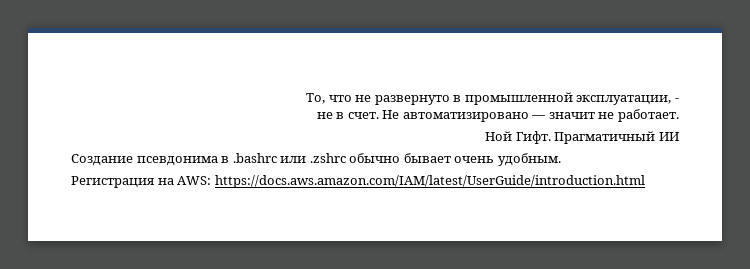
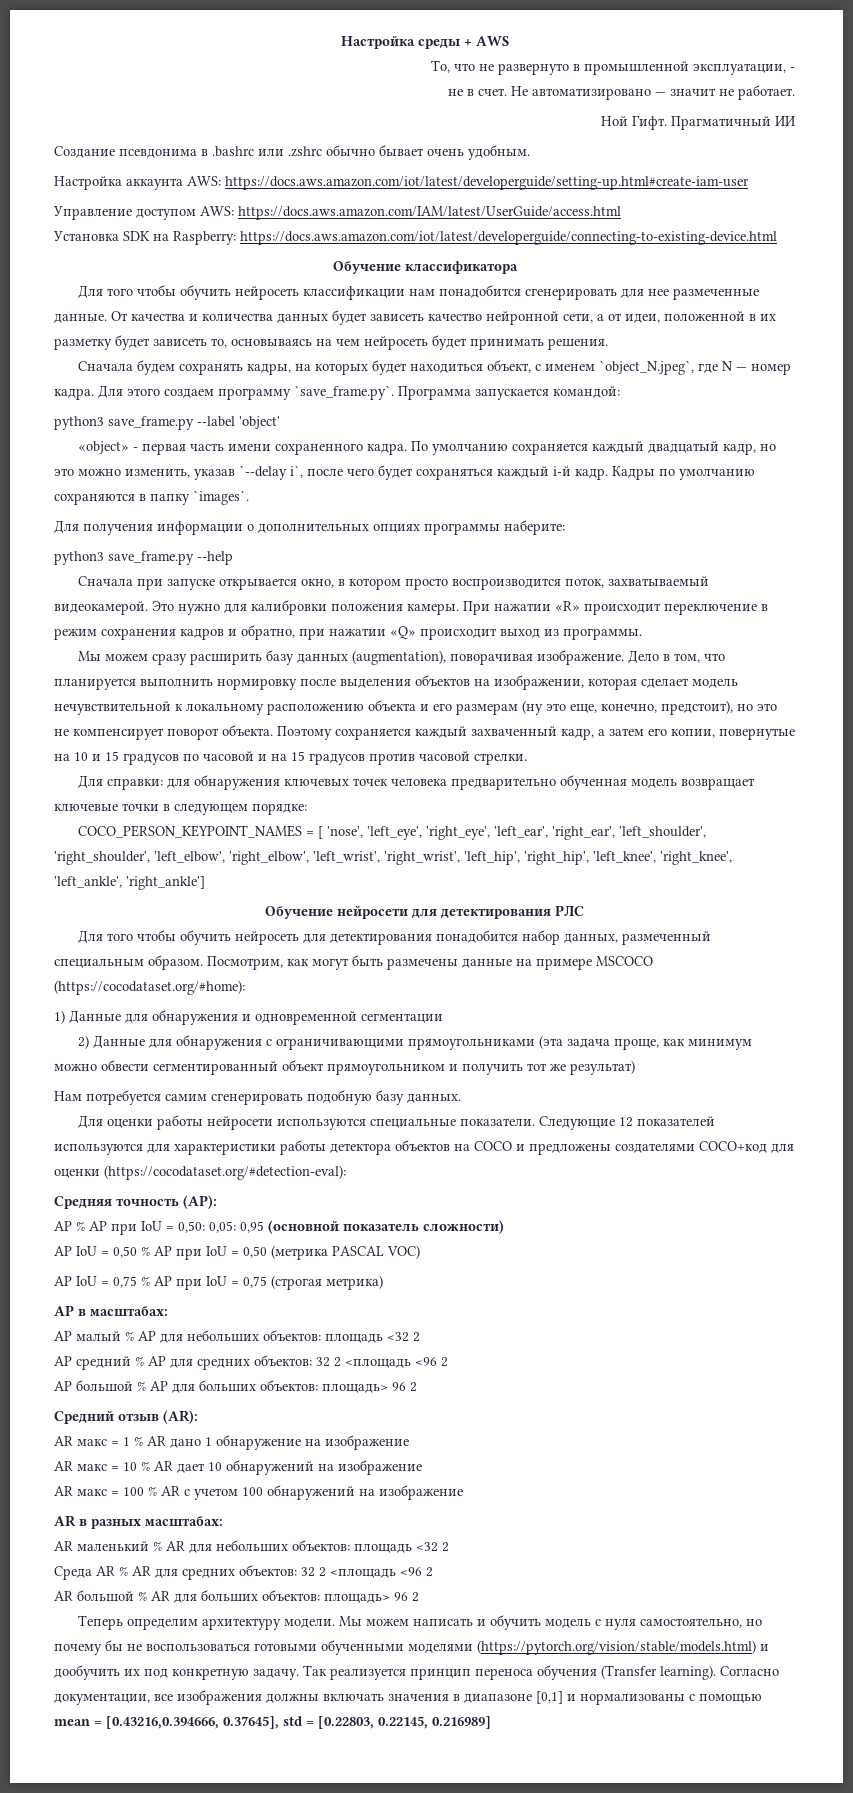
+ Настройка среды + AWS
- Регистрация на AWS: https://docs.aws.amazon.com/IAM/latest/UserGuide/introduction.html
+ Настройка аккаунта AWS: https://docs.aws.amazon.com/iot/latest/developerguide/setting-up.html#create-iam-user
+ Управление доступом AWS: https://docs.aws.amazon.com/IAM/latest/UserGuide/access.html
+ Установка SDK на Raspberry: https://docs.aws.amazon.com/iot/latest/developerguide/connecting-to-existing-device.html
+ Обучение классификатора
+ Для того чтобы обучить нейросеть классификации нам понадобится сгенерировать для нее размеченные данные. От качества и количества данных будет зависеть качество нейронной сети, а от идеи, положенной в их разметку будет зависеть то, основываясь на чем нейросеть будет принимать решения.
+ Сначала будем сохранять кадры, на которых будет находиться объект, с именем `object_N.jpeg`, где N — номер кадра. Для этого создаем программу `save_frame.py`. Программа запускается командой:
+ python3 save_frame.py --label 'object'
+ «object» - первая часть имени сохраненного кадра. По умолчанию сохраняется каждый двадцатый кадр, но это можно изменить, указав `--delay i`, после чего будет сохраняться каждый i-й кадр. Кадры по умолчанию сохраняются в папку `images`.
+ Для получения информации о дополнительных опциях программы наберите:
+ python3 save_frame.py --help
+ Cначала при запуске открывается окно, в котором просто воспроизводится поток, захватываемый видеокамерой. Это нужно для калибровки положения камеры. При нажатии «R» происходит переключение в режим сохранения кадров и обратно, при нажатии «Q» происходит выход из программы.
+ Мы можем сразу расширить базу данных (augmentation), поворачивая изображение. Дело в том, что планируется выполнить нормировку после выделения объектов на изображении, которая сделает модель нечувствительной к локальному расположению объекта и его размерам (ну это еще, конечно, предстоит), но это не компенсирует поворот объекта. Поэтому сохраняется каждый захваченный кадр, а затем его копии, повернутые на 10 и 15 градусов по часовой и на 15 градусов против часовой стрелки.
+ Для справки: для обнаружения ключевых точек человека предварительно обученная модель возвращает ключевые точки в следующем порядке:
+ COCO_PERSON_KEYPOINT_NAMES = [ 'nose', 'left_eye', 'right_eye', 'left_ear', 'right_ear', 'left_shoulder', 'right_shoulder', 'left_elbow', 'right_elbow', 'left_wrist', 'right_wrist', 'left_hip', 'right_hip', 'left_knee', 'right_knee', 'left_ankle', 'right_ankle']
+ Обучение нейросети для детектирования РЛС
+ Для того чтобы обучить нейросеть для детектирования понадобится набор данных, размеченный специальным образом. Посмотрим, как могут быть размечены данные на примере MSCOCO (https://cocodataset.org/#home):
+ 1) Данные для обнаружения и одновременной сегментации
+ 2) Данные для обнаружения с ограничивающими прямоугольниками (эта задача проще, как минимум можно обвести сегментированный объект прямоугольником и получить тот же результат)
+ Нам потребуется самим сгенерировать подобную базу данных.
+ Для оценки работы нейросети используются специальные показатели. Следующие 12 показателей используются для характеристики работы детектора объектов на COCO и предложены создателями COCO+код для оценки (https://cocodataset.org/#detection-eval):
+ Средняя точность (AP):
+ AP % AP при IoU = 0,50: 0,05: 0,95 (основной показатель сложности)
+ AP IoU = 0,50 % AP при IoU = 0,50 (метрика PASCAL VOC)
+ AP IoU = 0,75 % AP при IoU = 0,75 (строгая метрика)
+ AP в масштабах:
+ AP малый % AP для небольших объектов: площадь <32 2
+ AP средний % AP для средних объектов: 32 2 <площадь <96 2
+ AP большой % AP для больших объектов: площадь> 96 2
+ Средний отзыв (AR):
+ AR макс = 1 % AR дано 1 обнаружение на изображение
+ AR макс = 10 % AR дает 10 обнаружений на изображение
+ AR макс = 100 % AR с учетом 100 обнаружений на изображение
+ AR в разных масштабах:
+ AR маленький % AR для небольших объектов: площадь <32 2
+ Среда AR % AR для средних объектов: 32 2 <площадь <96 2
+ AR большой % AR для больших объектов: площадь> 96 2
+ Теперь определим архитектуру модели. Мы можем написать и обучить модель с нуля самостоятельно, но почему бы не воспользоваться готовыми обученными моделями (https://pytorch.org/vision/stable/models.html) и дообучить их под конкретную задачу. Так реализуется принцип переноса обучения (Transfer learning). Согласно документации, все изображения должны включать значения в диапазоне [0,1] и нормализованы с помощью mean = [0.43216,0.394666, 0.37645], std = [0.22803, 0.22145, 0.216989]

